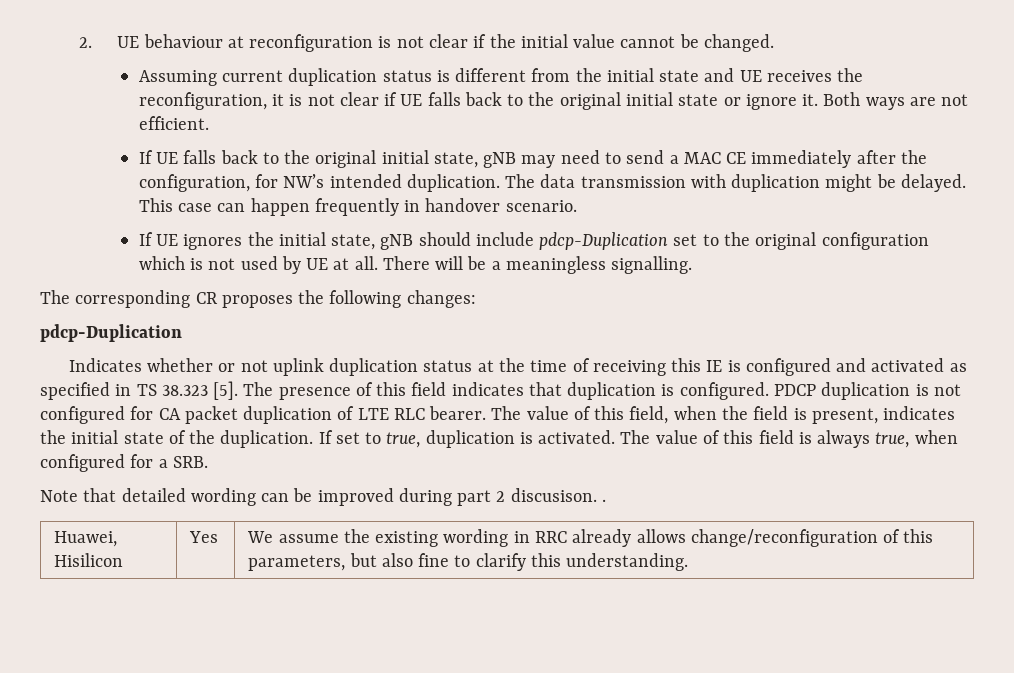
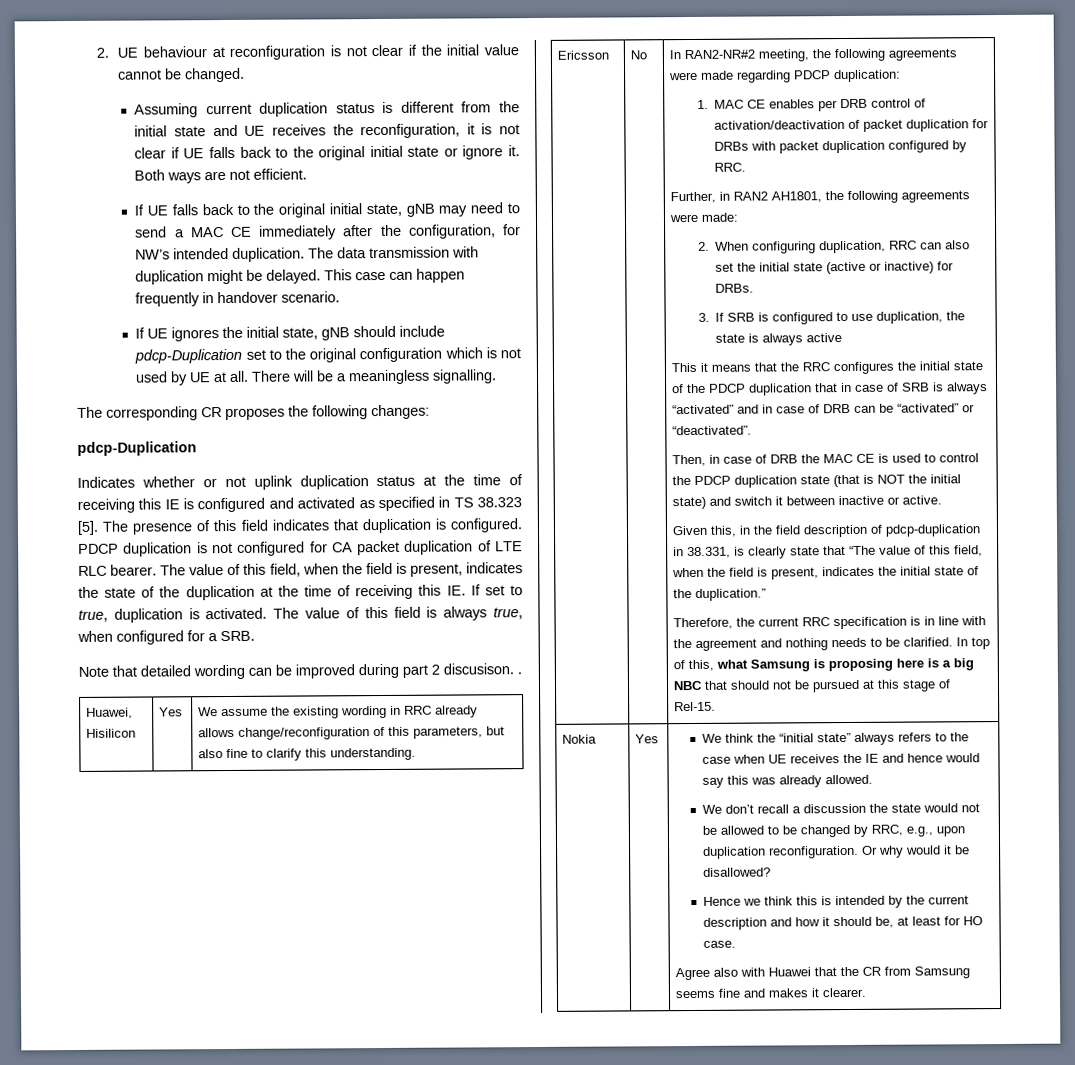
- The value of this field, when the field is present, indicates the initial state of the duplication. If set to true, duplication is activated.
+ The value of this field, when the field is present, indicates the state of the duplication at the time of receiving this IE. If set to true, duplication is activated.
+ Ericsson | No | In RAN2-NR#2 meeting, the following agreements were made regarding PDCP duplication:
+ 1. MAC CE enables per DRB control of activation/deactivation of packet duplication for DRBs with packet duplication configured by RRC.
+ Further, in RAN2 AH1801, the following agreements were made:
+ 2. When configuring duplication, RRC can also set the initial state (active or inactive) for DRBs.
+ 3. If SRB is configured to use duplication, the state is always active
+ This it means that the RRC configures the initial state of the PDCP duplication that in case of SRB is always “activated” and in case of DRB can be “activated” or “deactivated”.
+ Then, in case of DRB the MAC CE is used to control the PDCP duplication state (that is NOT the initial state) and switch it between inactive or active.
+ Given this, in the field description of pdcp-duplication in 38.331, is clearly state that “The value of this field, when the field is present, indicates the initial state of the duplication.”
+ Therefore, the current RRC specification is in line with the agreement and nothing needs to be clarified. In top of this, what Samsung is proposing here is a big NBC that should not be pursued at this stage of Rel-15.
+ Nokia | Yes | We think the “initial state” always refers to the case when UE receives the IE and hence would say this was already allowed.
+ We don’t recall a discussion the state would not be allowed to be changed by RRC, e.g., upon duplication reconfiguration. Or why would it be disallowed?
+ Hence we think this is intended by the current description and how it should be, at least for HO case.
+ Agree also with Huawei that the CR from Samsung seems fine and makes it clearer.

